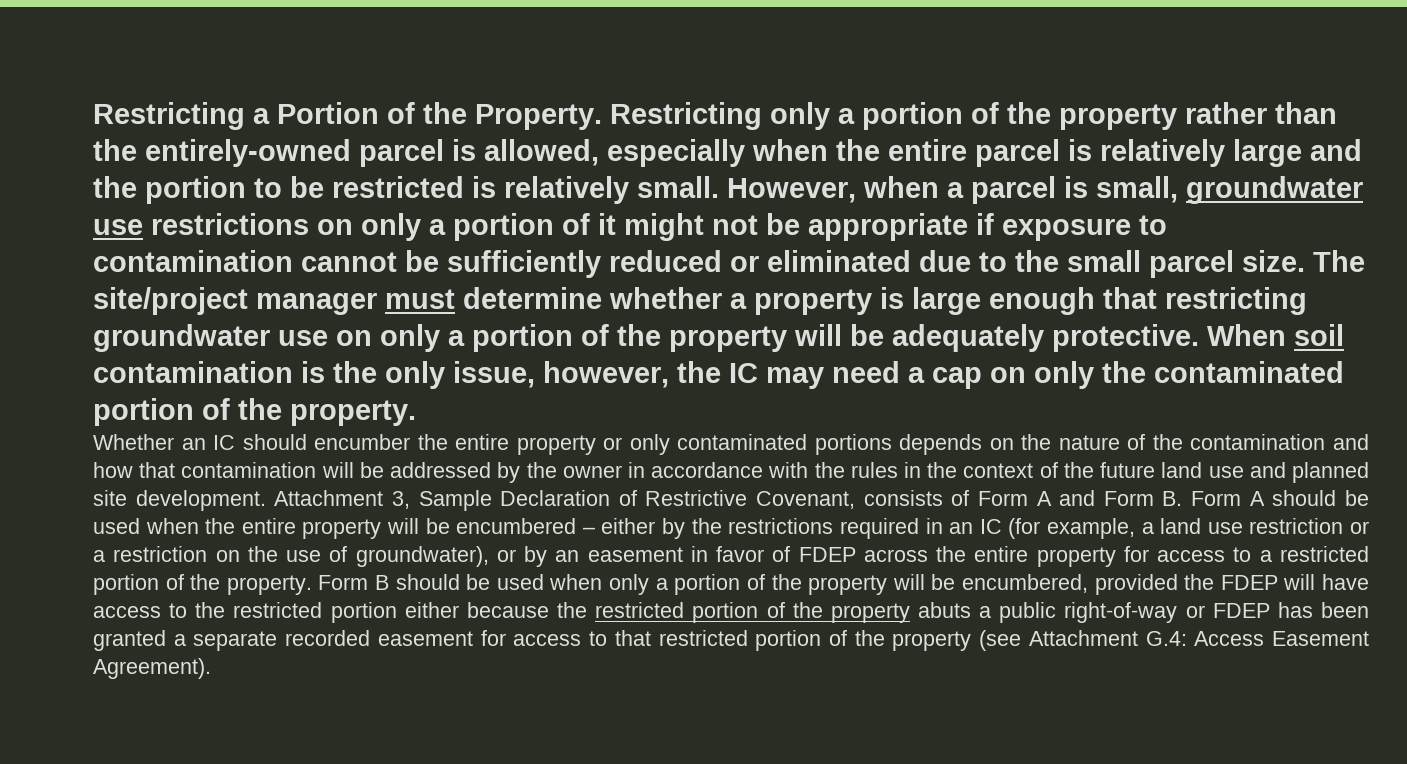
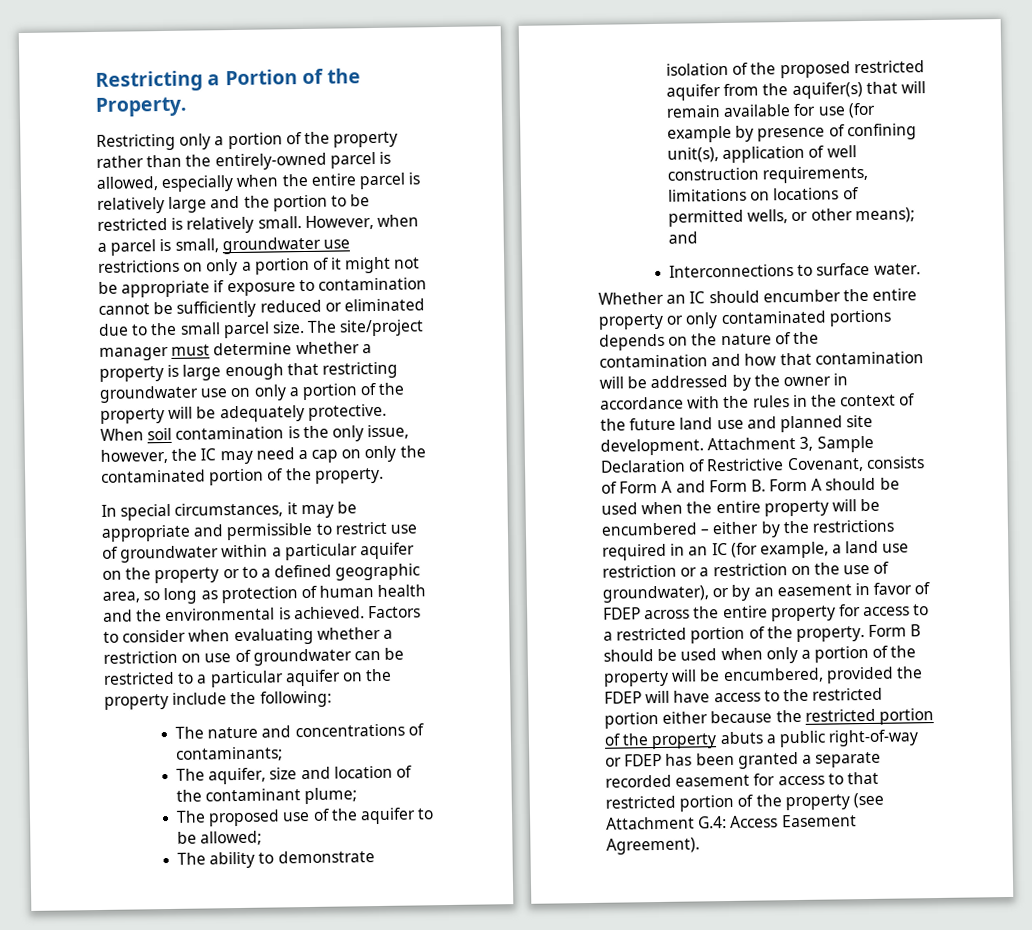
- Restricting a Portion of the Property. Restricting only a portion of the property rather than the entirely-owned parcel is allowed, especially when the entire parcel is relatively large and the portion to be restricted is relatively small.
+ Restricting a Portion of the Property.
+ Restricting only a portion of the property rather than the entirely-owned parcel is allowed, especially when the entire parcel is relatively large and the portion to be restricted is relatively small.
+ In special circumstances, it may be appropriate and permissible to restrict use of groundwater within a particular aquifer on the property or to a defined geographic area, so long as protection of human health and the environmental is achieved. Factors to consider when evaluating whether a restriction on use of groundwater can be restricted to a particular aquifer on the property include the following:
+ The nature and concentrations of contaminants;
+ The aquifer, size and location of the contaminant plume;
+ The proposed use of the aquifer to be allowed;
+ The ability to demonstrate isolation of the proposed restricted aquifer from the aquifer(s) that will remain available for use (for example by presence of confining unit(s), application of well construction requirements, limitations on locations of permitted wells, or other means); and
+ Interconnections to surface water.

